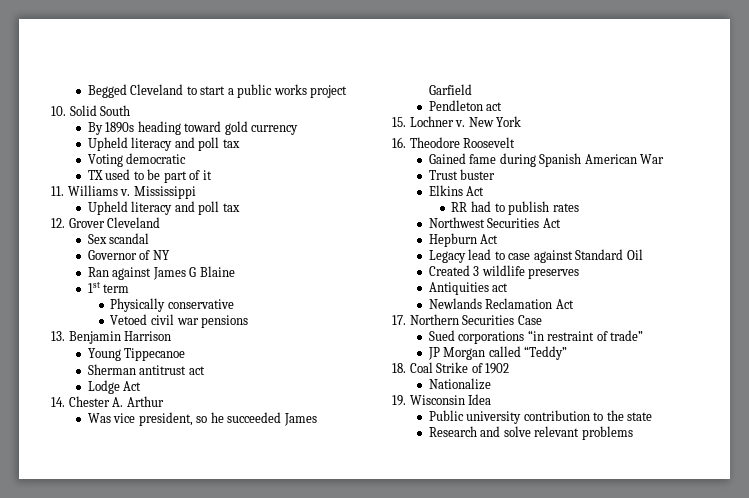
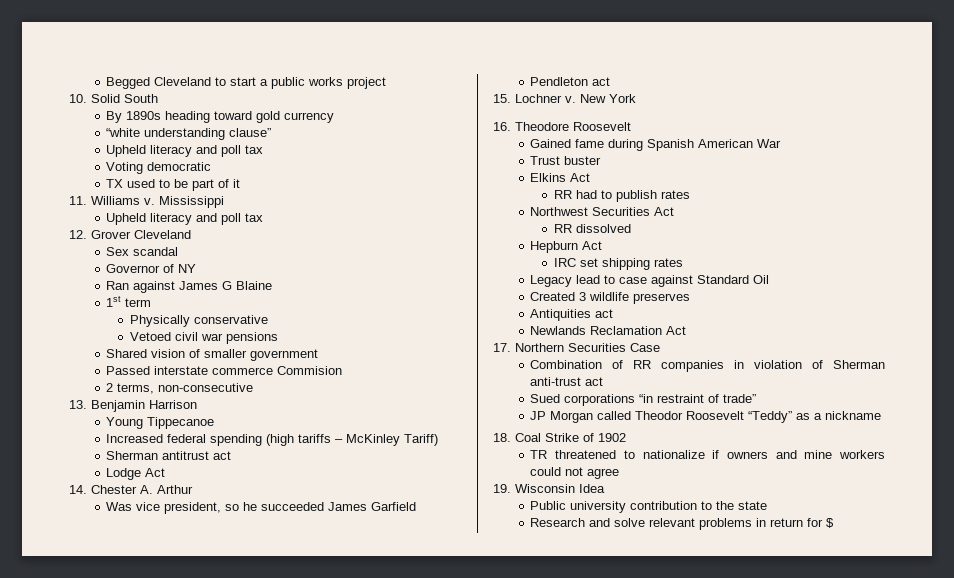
+ “white understanding clause”
+ Shared vision of smaller government
+ Passed interstate commerce Commision
+ 2 terms, non-consecutive
+ Increased federal spending (high tariffs – McKinley Tariff)
+ RR dissolved
+ IRC set shipping rates
+ Combination of RR companies in violation of Sherman anti-trust act
- JP Morgan called “Teddy”
+ JP Morgan called Theodor Roosevelt “Teddy” as a nickname
- Nationalize
+ TR threatened to nationalize if owners and mine workers could not agree
- Research and solve relevant problems
+ Research and solve relevant problems in return for $

